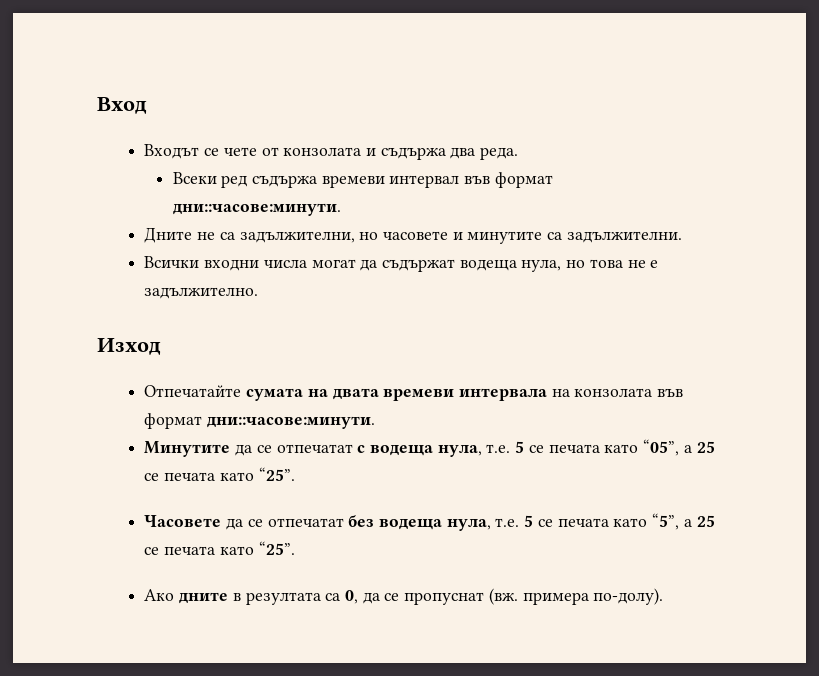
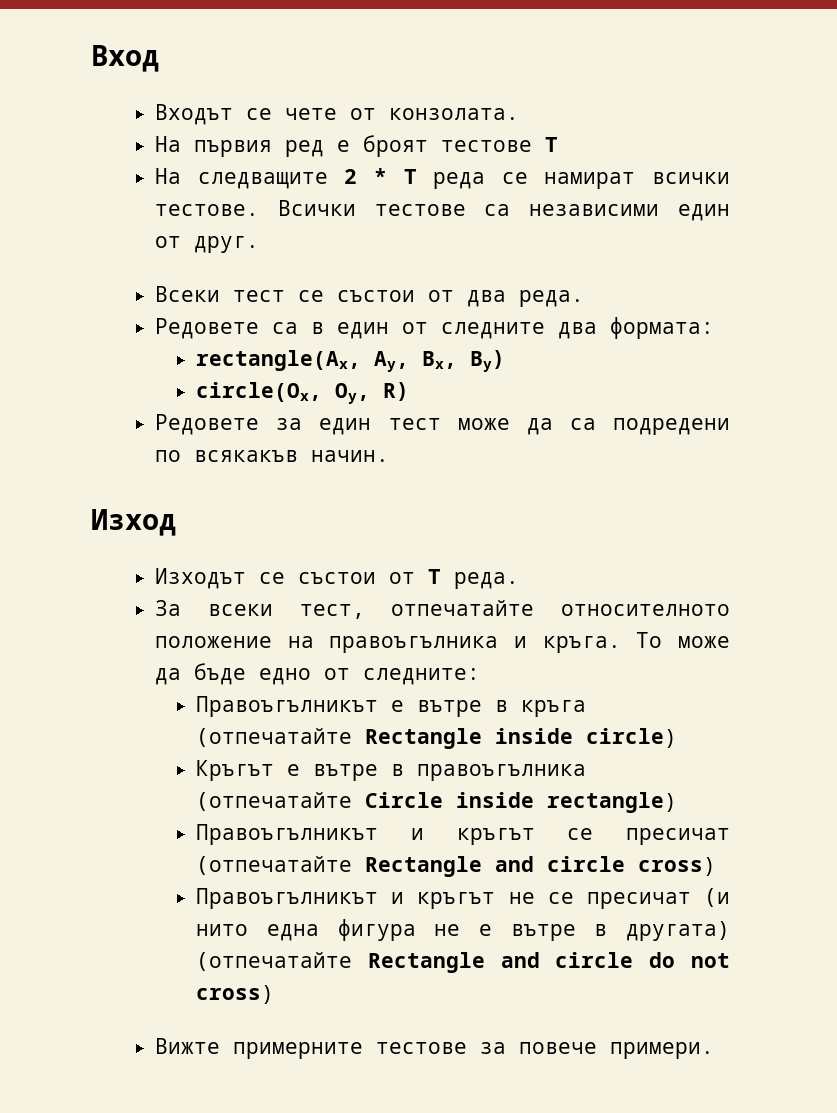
- Входът се чете от конзолата и съдържа два реда.
- Всеки ред съдържа времеви интервал във формат дни::часове:минути.
- Дните не са задължителни, но часовете и минутите са задължителни.
- Всички входни числа могат да съдържат водеща нула, но това не е задължително.
+ Входът се чете от конзолата.
+ На първия ред е броят тестове T
+ На следващите 2 * T реда се намират всички тестове. Всички тестове са независими един от друг.
+ Всеки тест се състои от два реда.
+ Редовете са в един от следните два формата:
+ rectangle(Ax, Ay, Bx, By)
+ circle(Ox, Oy, R)
+ Редовете за един тест може да са подредени по всякакъв начин.
  Изход
- Отпечатайте сумата на двата времеви интервала на конзолата във формат дни::часове:минути.
- Минутите да се отпечатат с водеща нула, т.е. 5 се печата като “05”, а 25 се печата като “25”.
- Часовете да се отпечатат без водеща нула, т.е. 5 се печата като “5”, а 25 се печата като “25”.
- Ако дните в резултата са 0, да се пропуснат (вж. примера по-долу).
+ Изходът се състои от T реда.
+ За всеки тест, отпечатайте относителното положение на правоъгълника и кръга. То може да бъде едно от следните:
+ Правоъгълникът е вътре в кръга (отпечатайте Rectangle inside circle)
+ Кръгът е вътре в правоъгълника (отпечатайте Circle inside rectangle)
+ Правоъгълникът и кръгът се пресичат (отпечатайте Rectangle and circle cross)
+ Правоъгълникът и кръгът не се пресичат (и нито една фигура не е вътре в другата) (отпечатайте Rectangle and circle do not cross)
+ Вижте примерните тестове за повече примери.

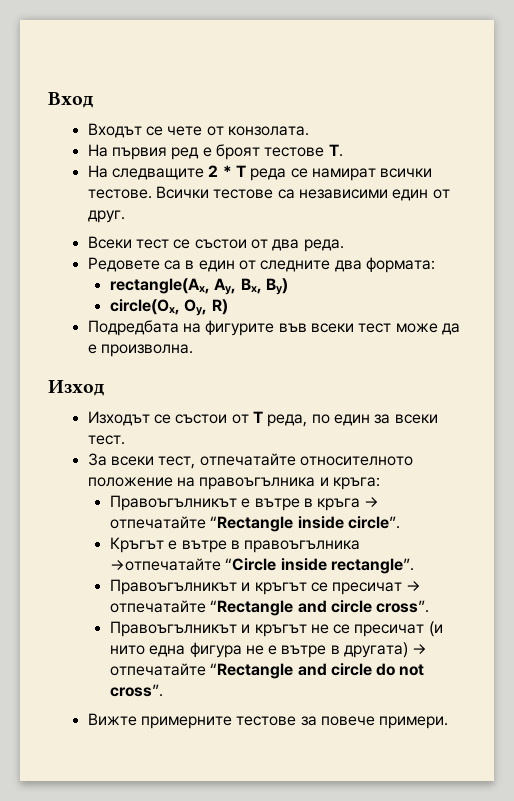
- На първия ред е броят тестове T
+ На първия ред е броят тестове T.
- Редовете за един тест може да са подредени по всякакъв начин.
+ Подредбата на фигурите във всеки тест може да е произволна.
- Изходът се състои от T реда.
+ Изходът се състои от T реда, по един за всеки тест.
- За всеки тест, отпечатайте относителното положение на правоъгълника и кръга. То може да бъде едно от следните:
+ За всеки тест, отпечатайте относителното положение на правоъгълника и кръга:
- Правоъгълникът е вътре в кръга (отпечатайте Rectangle inside circle)
+ Правоъгълникът е вътре в кръга → отпечатайте “Rectangle inside circle”.
- Кръгът е вътре в правоъгълника (отпечатайте Circle inside rectangle)
+ Кръгът е вътре в правоъгълника →отпечатайте “Circle inside rectangle”.
- Правоъгълникът и кръгът се пресичат (отпечатайте Rectangle and circle cross)
+ Правоъгълникът и кръгът се пресичат → отпечатайте “Rectangle and circle cross”.
- Правоъгълникът и кръгът не се пресичат (и нито една фигура не е вътре в другата) (отпечатайте Rectangle and circle do not cross)
+ Правоъгълникът и кръгът не се пресичат (и нито една фигура не е вътре в другата) → отпечатайте “Rectangle and circle do not cross”.

